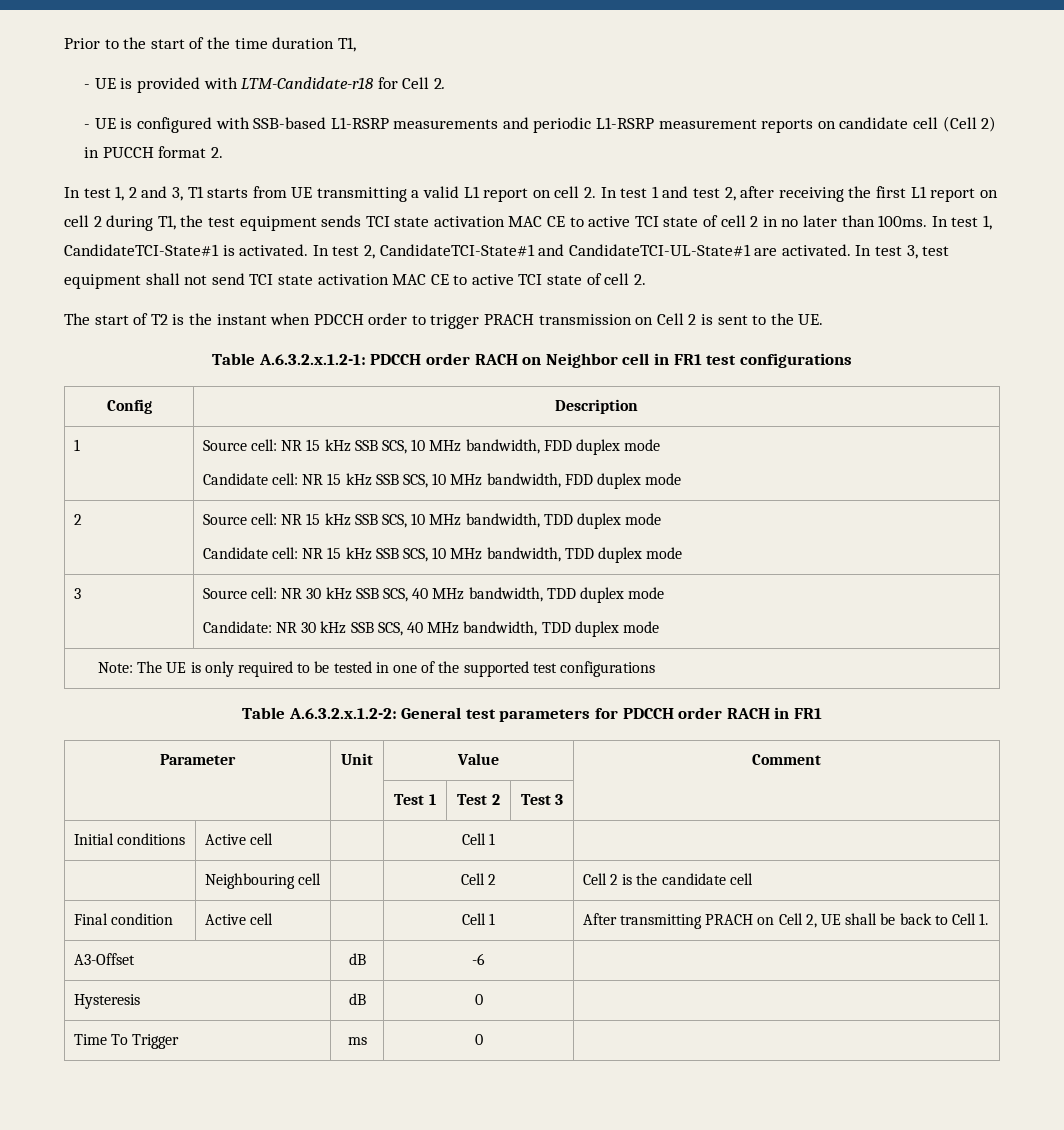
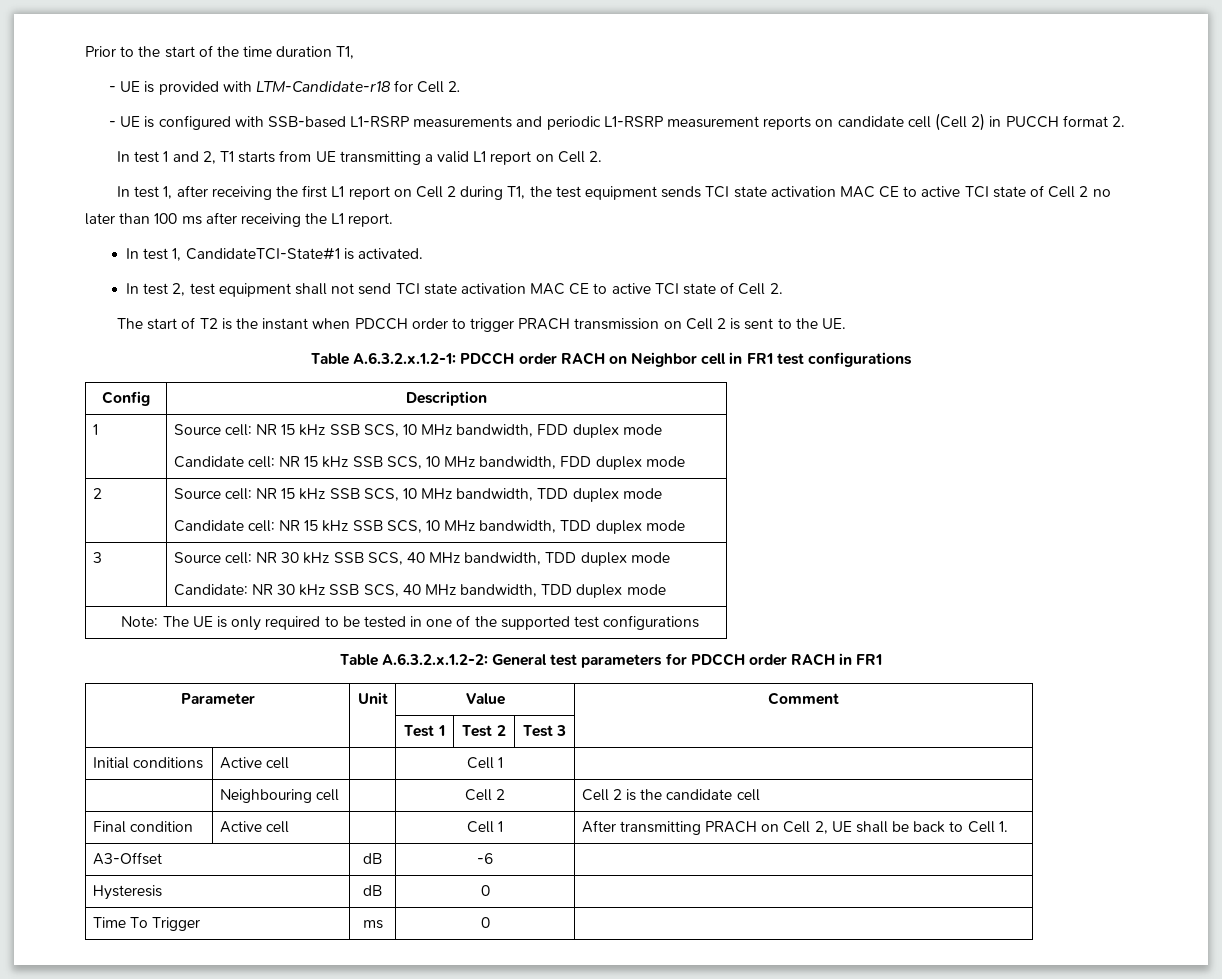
- In test 1, 2 and 3, T1 starts from UE transmitting a valid L1 report on cell 2. In test 1 and test 2, after receiving the first L1 report on cell 2 during T1, the test equipment sends TCI state activation MAC CE to active TCI state of cell 2 in no later than 100ms. In test 1, CandidateTCI-State#1 is activated. In test 2, CandidateTCI-State#1 and CandidateTCI-UL-State#1 are activated. In test 3, test equipment shall not send TCI state activation MAC CE to active TCI state of cell 2.
+ In test 1 and 2, T1 starts from UE transmitting a valid L1 report on Cell 2.
+ In test 1, after receiving the first L1 report on Cell 2 during T1, the test equipment sends TCI state activation MAC CE to active TCI state of Cell 2 no later than 100 ms after receiving the L1 report.
+ In test 1, CandidateTCI-State#1 is activated.
+ In test 2, test equipment shall not send TCI state activation MAC CE to active TCI state of Cell 2.

